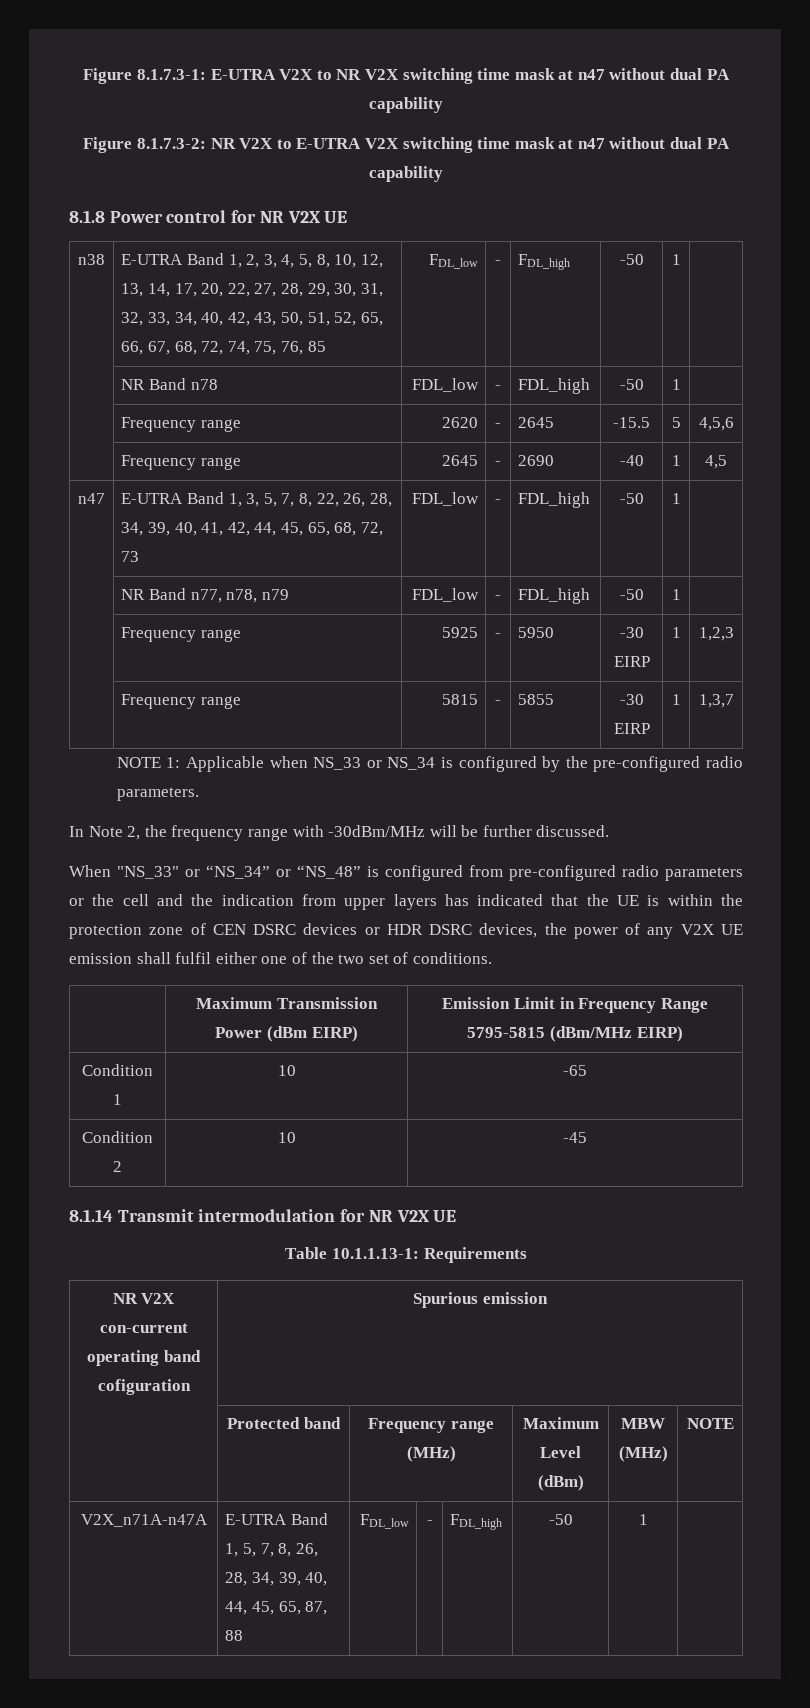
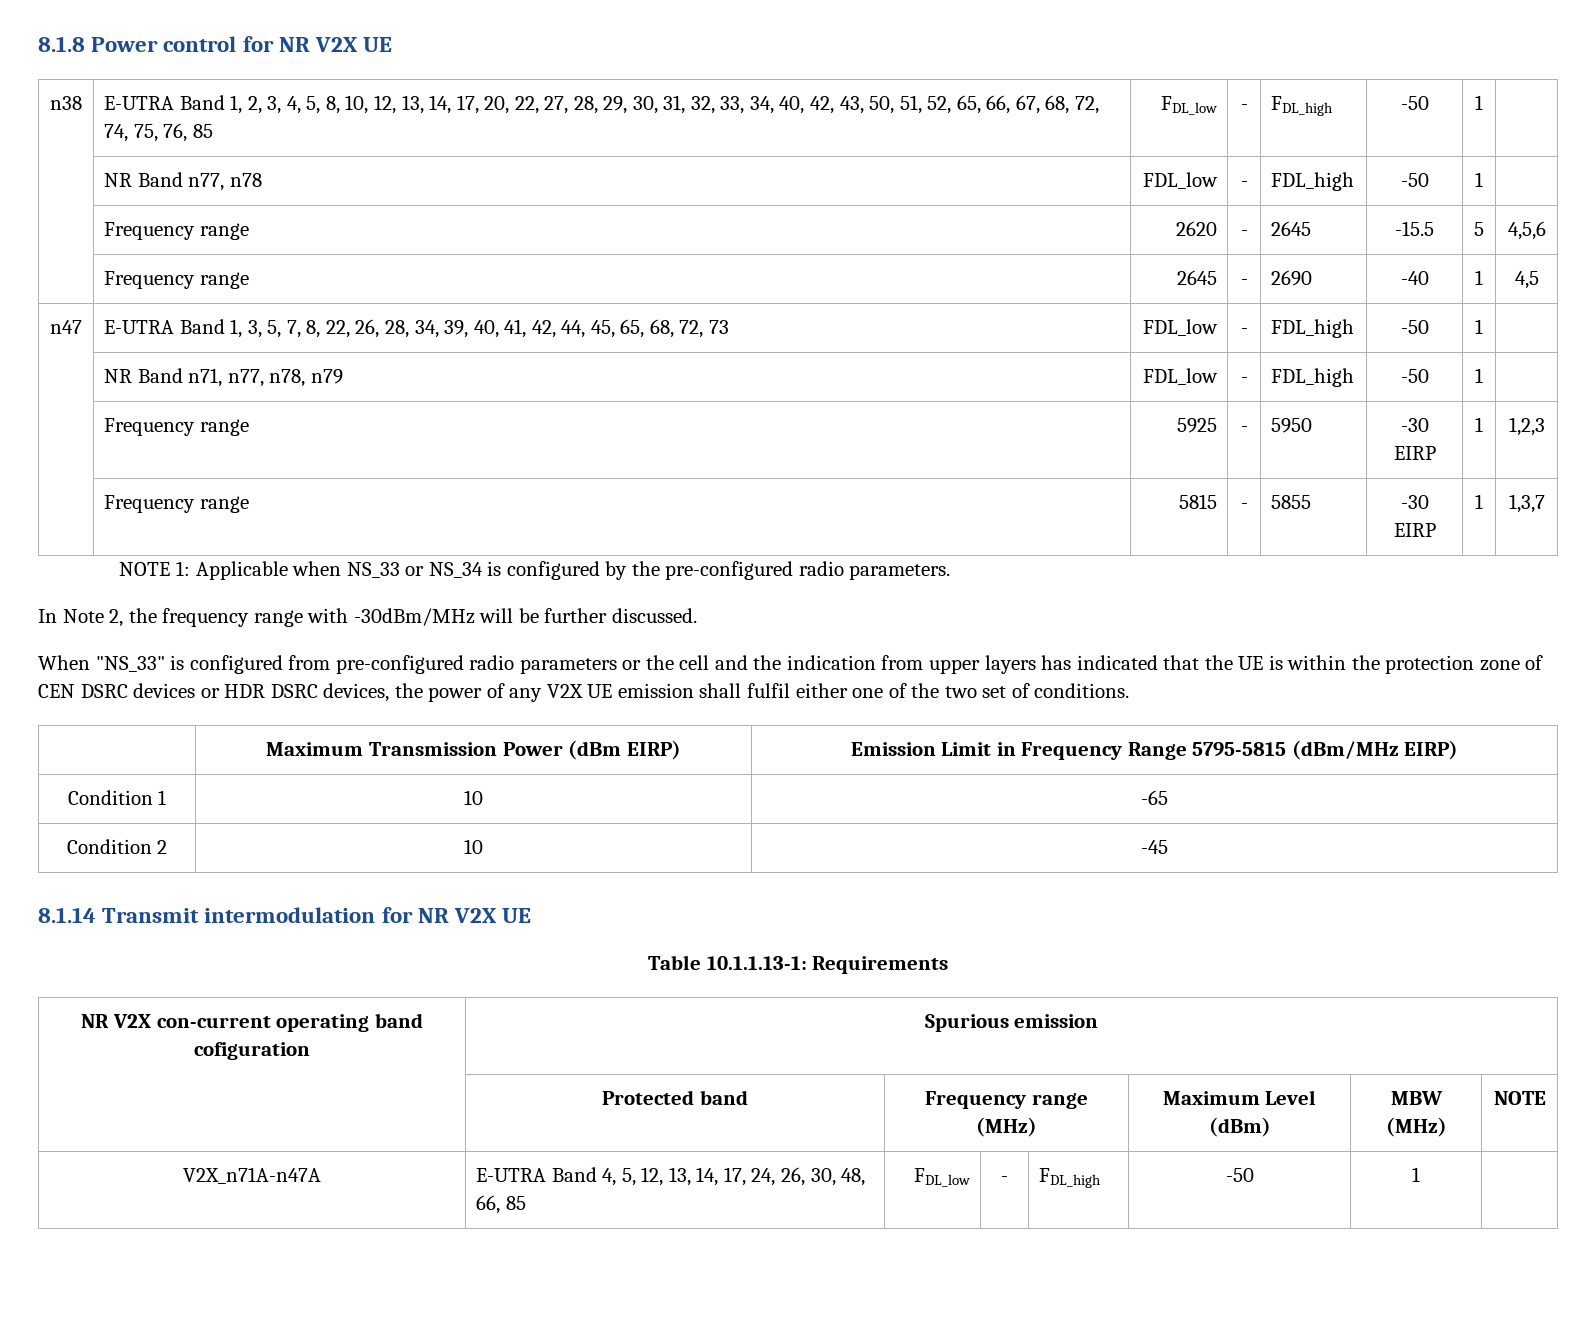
- Figure 8.1.7.3-1: E-UTRA V2X to NR V2X switching time mask at n47 without dual PA capability
- Figure 8.1.7.3-2: NR V2X to E-UTRA V2X switching time mask at n47 without dual PA capability
- | NR Band n78 | FDL_low | - | FDL_high | -50 | 1 |
+ | NR Band n77, n78 | FDL_low | - | FDL_high | -50 | 1 |
- | NR Band n77, n78, n79 | FDL_low | - | FDL_high | -50 | 1 |
+ | NR Band n71, n77, n78, n79 | FDL_low | - | FDL_high | -50 | 1 |
- When "NS_33" or “NS_34” or “NS_48” is configured from pre-configured radio parameters or the cell and the indication from upper layers has indicated that the UE is within the protection zone of CEN DSRC devices or HDR DSRC devices, the power of any V2X UE emission shall fulfil either one of the two set of conditions.
+ When "NS_33" is configured from pre-configured radio parameters or the cell and the indication from upper layers has indicated that the UE is within the protection zone of CEN DSRC devices or HDR DSRC devices, the power of any V2X UE emission shall fulfil either one of the two set of conditions.
- V2X_n71A-n47A | E-UTRA Band 1, 5, 7, 8, 26, 28, 34, 39, 40, 44, 45, 65, 87, 88 | FDL_low | - | FDL_high | -50 | 1 |
+ V2X_n71A-n47A | E-UTRA Band 4, 5, 12, 13, 14, 17, 24, 26, 30, 48, 66, 85 | FDL_low | - | FDL_high | -50 | 1 |

